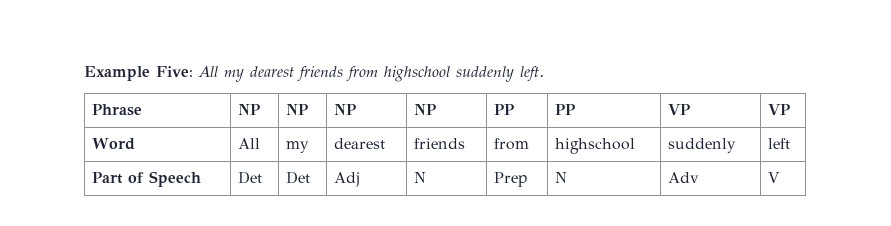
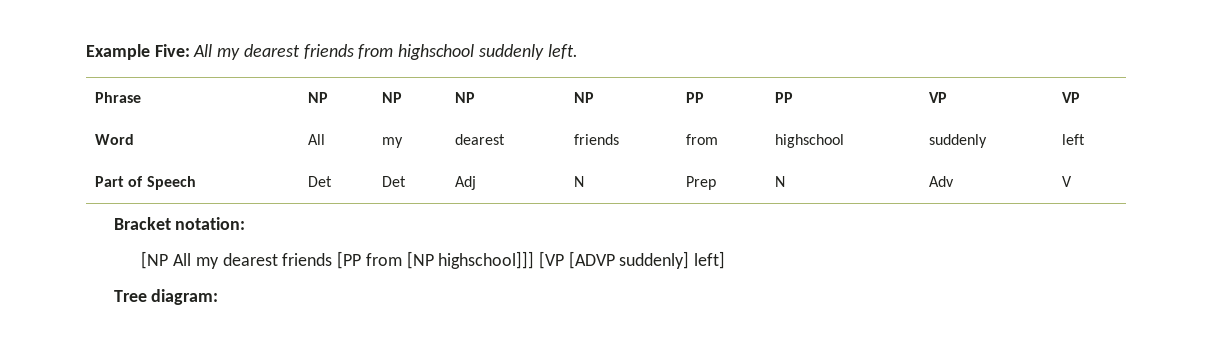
+ Bracket notation:
+ [NP All my dearest friends [PP from [NP highschool]]] [VP [ADVP suddenly] left]
+ Tree diagram:

